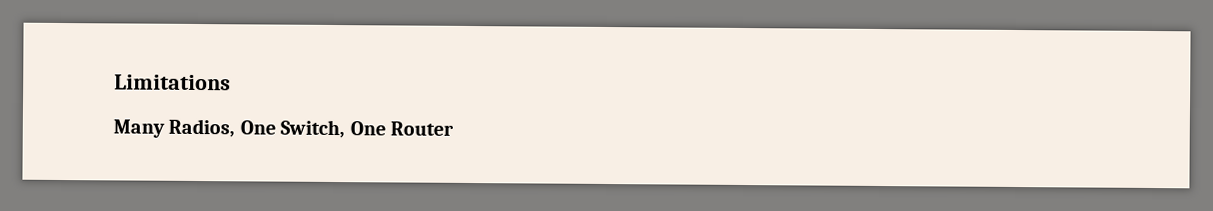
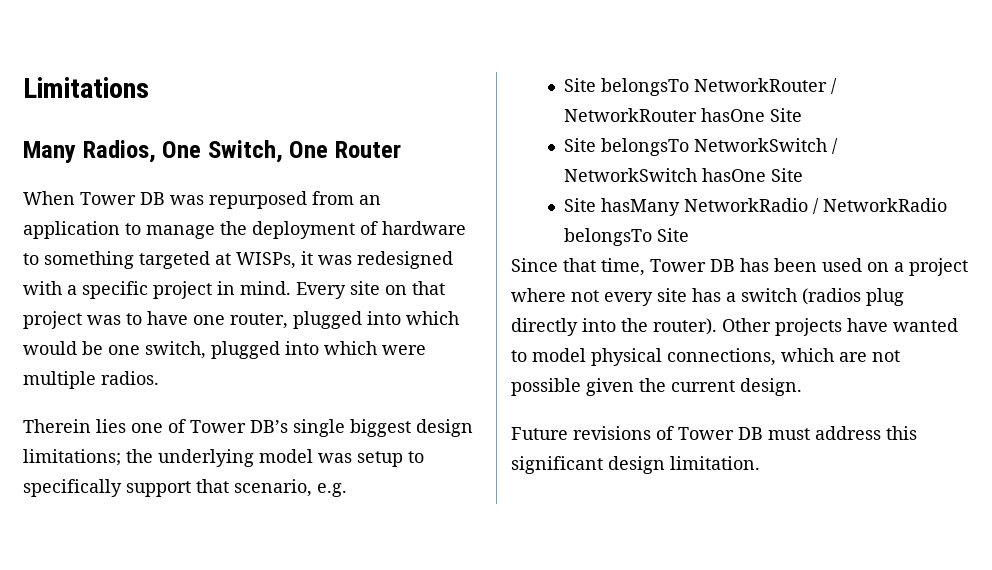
+ When Tower DB was repurposed from an application to manage the deployment of hardware to something targeted at WISPs, it was redesigned with a specific project in mind. Every site on that project was to have one router, plugged into which would be one switch, plugged into which were multiple radios.
+ Therein lies one of Tower DB’s single biggest design limitations; the underlying model was setup to specifically support that scenario, e.g.
+ Site belongsTo NetworkRouter / NetworkRouter hasOne Site
+ Site belongsTo NetworkSwitch / NetworkSwitch hasOne Site
+ Site hasMany NetworkRadio / NetworkRadio belongsTo Site
+ Since that time, Tower DB has been used on a project where not every site has a switch (radios plug directly into the router). Other projects have wanted to model physical connections, which are not possible given the current design.
+ Future revisions of Tower DB must address this significant design limitation.

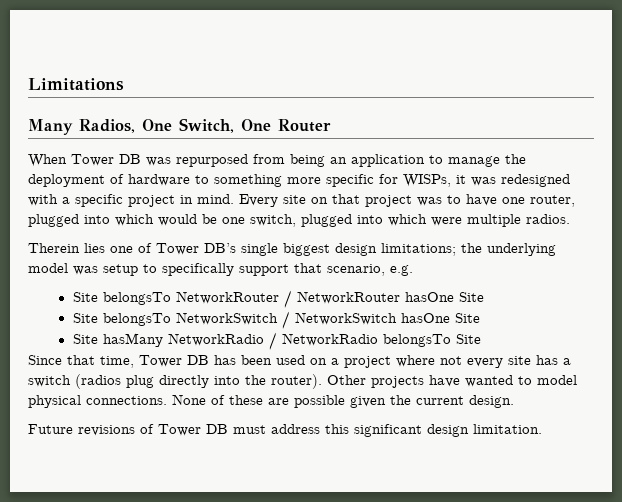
- When Tower DB was repurposed from an application to manage the deployment of hardware to something targeted at WISPs, it was redesigned with a specific project in mind.
+ When Tower DB was repurposed from being an application to manage the deployment of hardware to something more specific for WISPs, it was redesigned with a specific project in mind.
- Other projects have wanted to model physical connections, which are not possible given the current design.
+ Other projects have wanted to model physical connections. None of these are possible given the current design.

